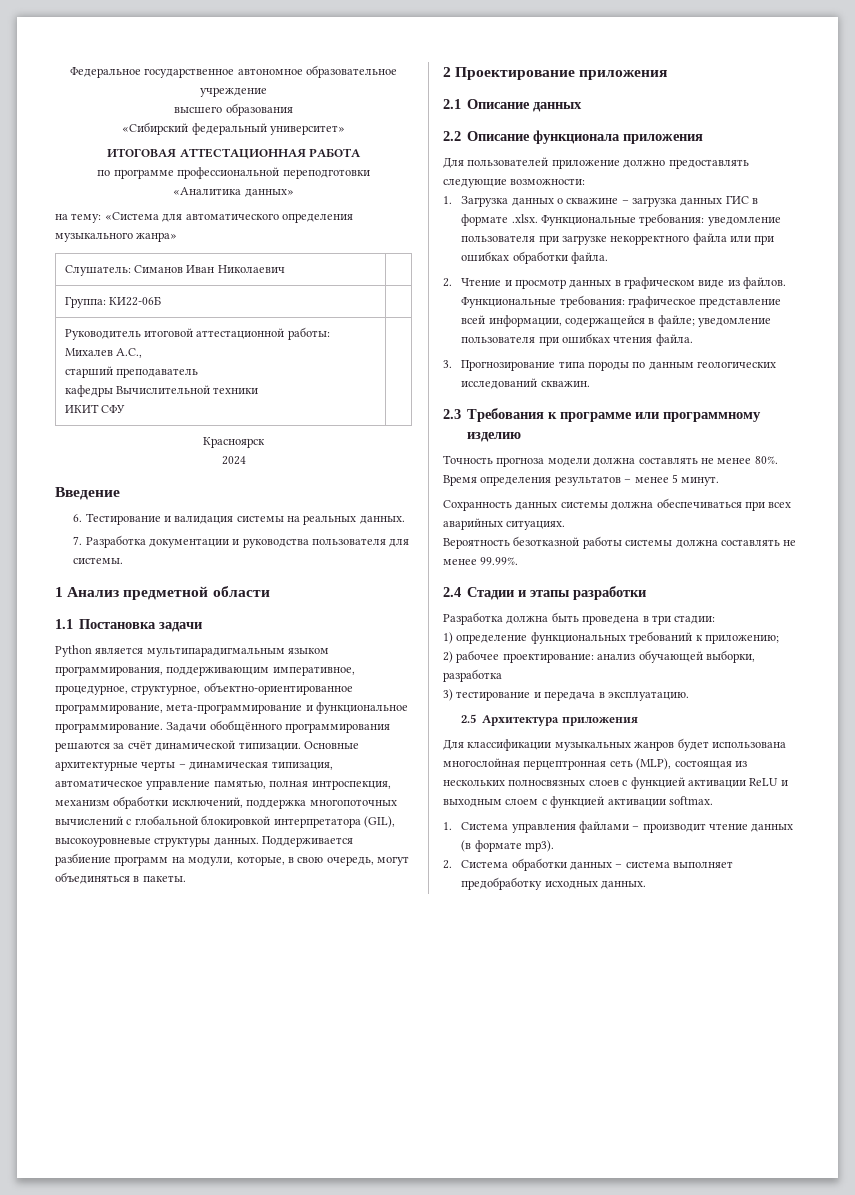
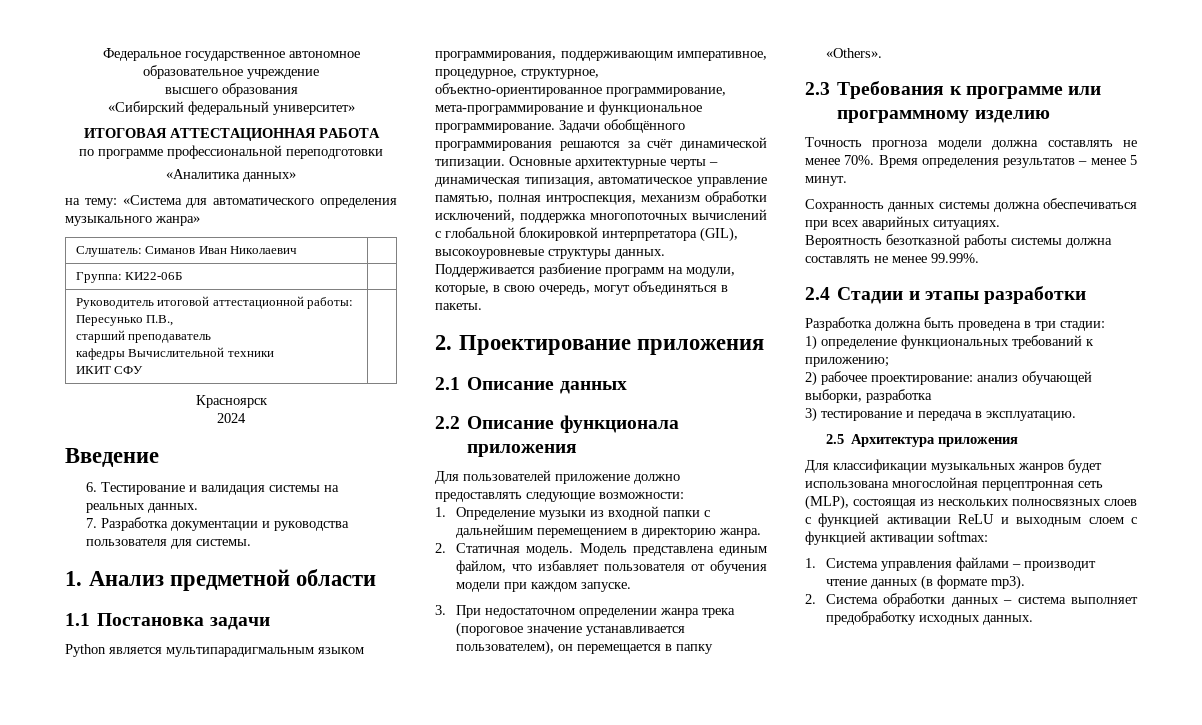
- Руководитель итоговой аттестационной работы: Михалев А.С.,
+ Руководитель итоговой аттестационной работы: Пересунько П.В.,
- 1 Анализ предметной области
+ 1. Анализ предметной области
- 2 Проектирование приложения
+ 2. Проектирование приложения
- 1. Загрузка данных о скважине – загрузка данных ГИС в формате .xlsx. Функциональные требования: уведомление пользователя при загрузке некорректного файла или при ошибках обработки файла.
- 2. Чтение и просмотр данных в графическом виде из файлов. Функциональные требования: графическое представление всей информации, содержащейся в файле; уведомление пользователя при ошибках чтения файла.
- 3. Прогнозирование типа породы по данным геологических исследований скважин.
+ 1. Определение музыки из входной папки с дальнейшим перемещением в директорию жанра.
+ 2. Статичная модель. Модель представлена единым файлом, что избавляет пользователя от обучения модели при каждом запуске.
+ 3. При недостаточном определении жанра трека (пороговое значение устанавливается пользователем), он перемещается в папку «Others».
- Точность прогноза модели должна составлять не менее 80%.
+ Точность прогноза модели должна составлять не менее 70%.
- Для классификации музыкальных жанров будет использована многослойная перцептронная сеть (MLP), состоящая из нескольких полносвязных слоев с функцией активации ReLU и выходным слоем с функцией активации softmax.
+ Для классификации музыкальных жанров будет использована многослойная перцептронная сеть (MLP), состоящая из нескольких полносвязных слоев с функцией активации ReLU и выходным слоем с функцией активации softmax:

